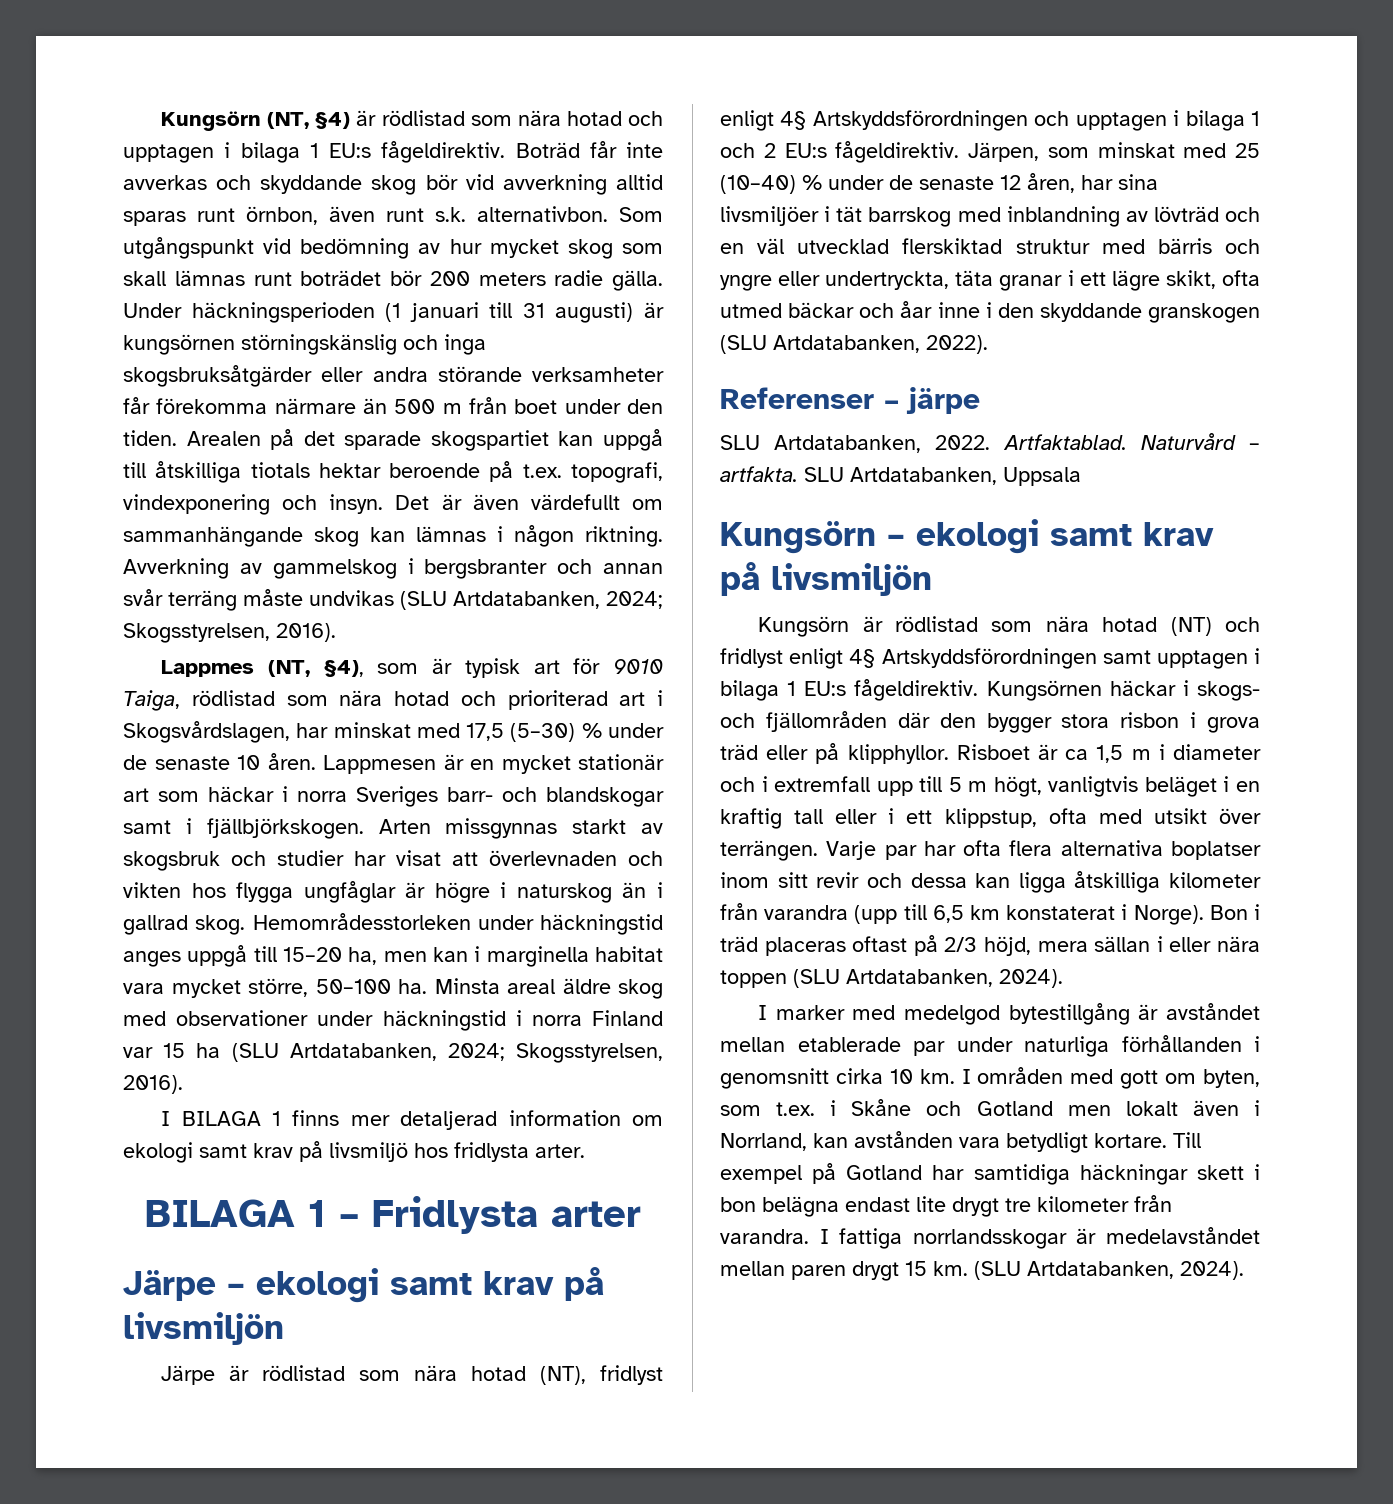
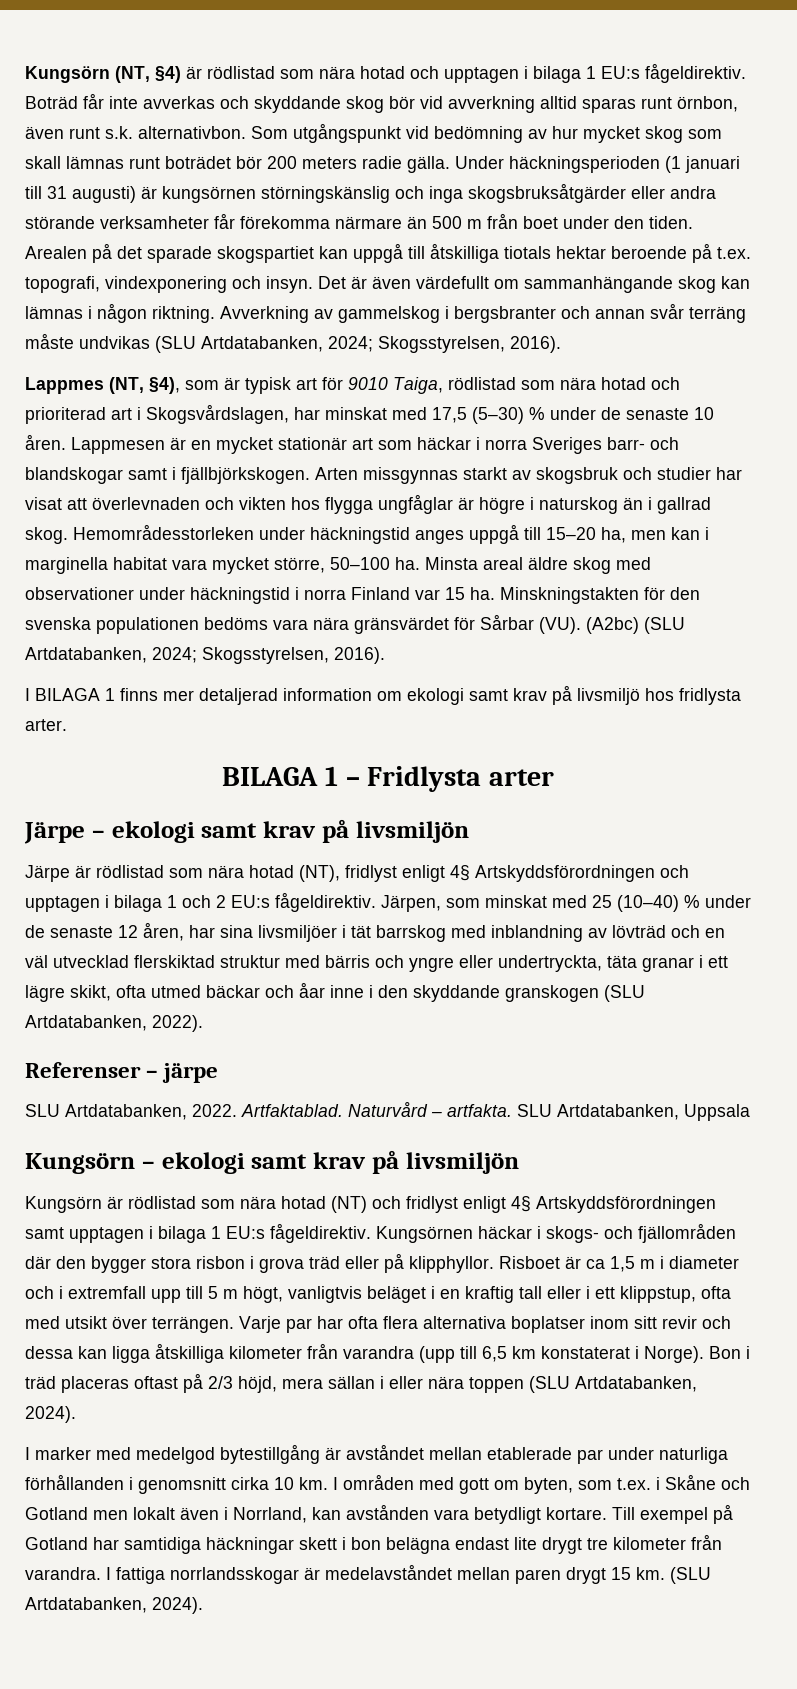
- Minsta areal äldre skog med observationer under häckningstid i norra Finland var 15 ha (SLU Artdatabanken, 2024; Skogsstyrelsen, 2016).
+ Minsta areal äldre skog med observationer under häckningstid i norra Finland var 15 ha. Minskningstakten för den svenska populationen bedöms vara nära gränsvärdet för Sårbar (VU). (A2bc) (SLU Artdatabanken, 2024; Skogsstyrelsen, 2016).

